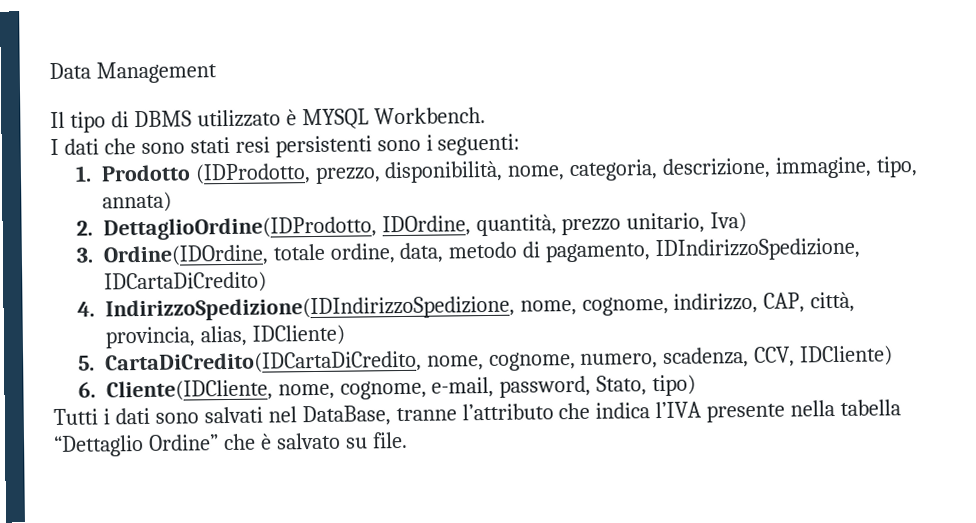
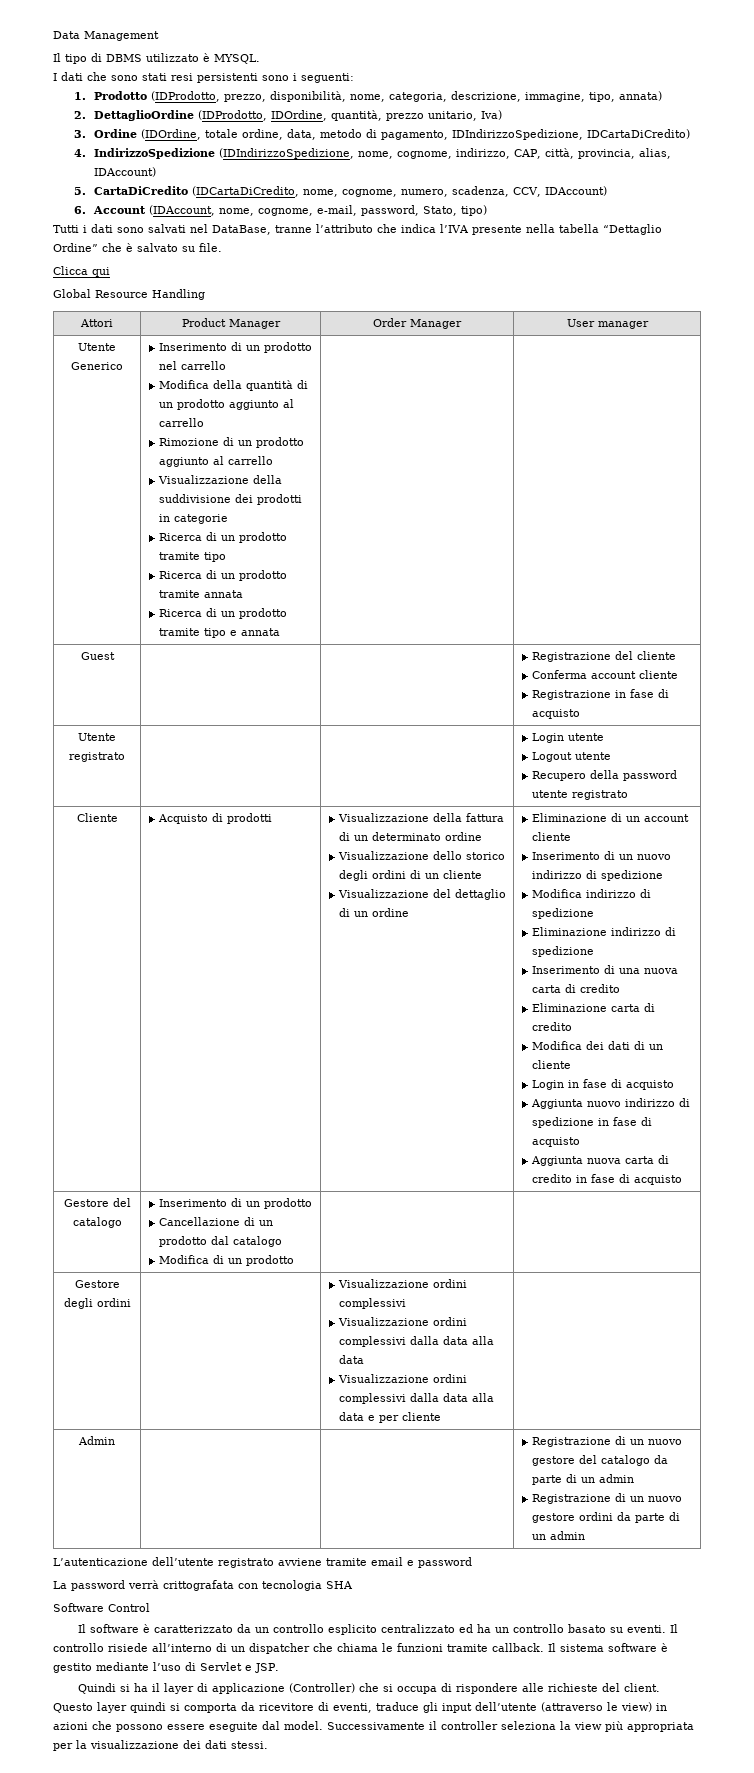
- Il tipo di DBMS utilizzato è MYSQL Workbench.
+ Il tipo di DBMS utilizzato è MYSQL.
- 2. DettaglioOrdine(IDProdotto, IDOrdine, quantità, prezzo unitario, Iva)
+ 2. DettaglioOrdine (IDProdotto, IDOrdine, quantità, prezzo unitario, Iva)
- 3. Ordine(IDOrdine, totale ordine, data, metodo di pagamento, IDIndirizzoSpedizione, IDCartaDiCredito)
+ 3. Ordine (IDOrdine, totale ordine, data, metodo di pagamento, IDIndirizzoSpedizione, IDCartaDiCredito)
- 4. IndirizzoSpedizione(IDIndirizzoSpedizione, nome, cognome, indirizzo, CAP, città, provincia, alias, IDCliente)
+ 4. IndirizzoSpedizione (IDIndirizzoSpedizione, nome, cognome, indirizzo, CAP, città, provincia, alias, IDAccount)
- 5. CartaDiCredito(IDCartaDiCredito, nome, cognome, numero, scadenza, CCV, IDCliente)
+ 5. CartaDiCredito (IDCartaDiCredito, nome, cognome, numero, scadenza, CCV, IDAccount)
- 6. Cliente(IDCliente, nome, cognome, e-mail, password, Stato, tipo)
+ 6. Account (IDAccount, nome, cognome, e-mail, password, Stato, tipo)
+ Clicca qui
+ Global Resource Handling
+ Attori | Product Manager | Order Manager | User manager
+ Utente Generico | Inserimento di un prodotto nel carrello
+ Modifica della quantità di un prodotto aggiunto al carrello
+ Rimozione di un prodotto aggiunto al carrello
+ Visualizzazione della suddivisione dei prodotti in categorie
+ Ricerca di un prodotto tramite tipo
+ Ricerca di un prodotto tramite annata
+ Ricerca di un prodotto tramite tipo e annata | |
+ Guest | | | Registrazione del cliente
+ Conferma account cliente
+ Registrazione in fase di acquisto
+ Utente registrato | | | Login utente
+ Logout utente
+ Recupero della password utente registrato
+ Cliente | Acquisto di prodotti | Visualizzazione della fattura di un determinato ordine
+ Visualizzazione dello storico degli ordini di un cliente
+ Visualizzazione del dettaglio di un ordine | Eliminazione di un account cliente
+ Inserimento di un nuovo indirizzo di spedizione
+ Modifica indirizzo di spedizione
+ Eliminazione indirizzo di spedizione
+ Inserimento di una nuova carta di credito
+ Eliminazione carta di credito
+ Modifica dei dati di un cliente
+ Login in fase di acquisto
+ Aggiunta nuovo indirizzo di spedizione in fase di acquisto
+ Aggiunta nuova carta di credito in fase di acquisto
+ Gestore del catalogo | Inserimento di un prodotto
+ Cancellazione di un prodotto dal catalogo
+ Modifica di un prodotto | |
+ Gestore degli ordini | | Visualizzazione ordini complessivi
+ Visualizzazione ordini complessivi dalla data alla data
+ Visualizzazione ordini complessivi dalla data alla data e per cliente |
+ Admin | | | Registrazione di un nuovo gestore del catalogo da parte di un admin
+ Registrazione di un nuovo gestore ordini da parte di un admin
+ L’autenticazione dell’utente registrato avviene tramite email e password
+ La password verrà crittografata con tecnologia SHA
+ Software Control
+ Il software è caratterizzato da un controllo esplicito centralizzato ed ha un controllo basato su eventi. Il controllo risiede all’interno di un dispatcher che chiama le funzioni tramite callback. Il sistema software è gestito mediante l’uso di Servlet e JSP.
+ Quindi si ha il layer di applicazione (Controller) che si occupa di rispondere alle richieste del client. Questo layer quindi si comporta da ricevitore di eventi, traduce gli input dell’utente (attraverso le view) in azioni che possono essere eseguite dal model. Successivamente il controller seleziona la view più appropriata per la visualizzazione dei dati stessi.

